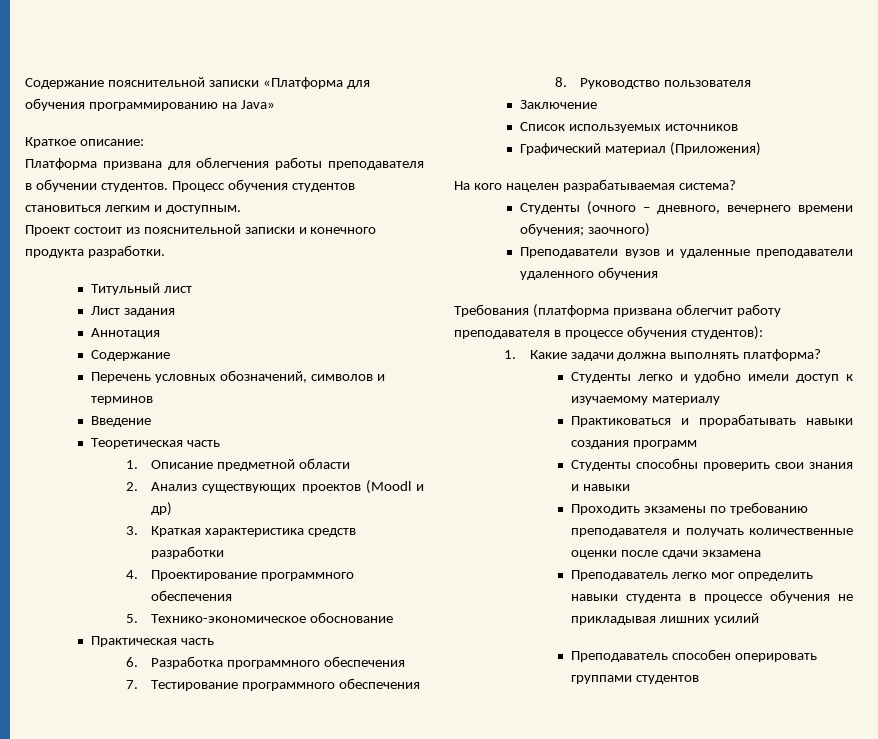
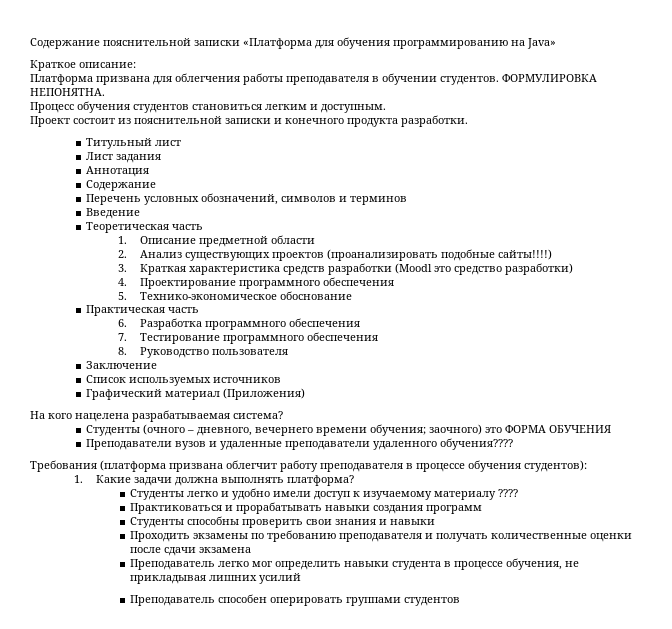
- Платформа призвана для облегчения работы преподавателя в обучении студентов. Процесс обучения студентов становиться легким и доступным.
+ Платформа призвана для облегчения работы преподавателя в обучении студентов. ФОРМУЛИРОВКА НЕПОНЯТНА.
+ Процесс обучения студентов становиться легким и доступным.
- 2. Анализ существующих проектов (Moodl и др)
+ 2. Анализ существующих проектов (проанализировать подобные сайты!!!!)
- 3. Краткая характеристика средств разработки
+ 3. Краткая характеристика средств разработки (Moodl это средство разработки)
- На кого нацелен разрабатываемая система?
+ На кого нацелена разрабатываемая система?
- Студенты (очного – дневного, вечернего времени обучения; заочного)
+ Студенты (очного – дневного, вечернего времени обучения; заочного) это ФОРМА ОБУЧЕНИЯ
- Преподаватели вузов и удаленные преподаватели удаленного обучения
+ Преподаватели вузов и удаленные преподаватели удаленного обучения????
- Студенты легко и удобно имели доступ к изучаемому материалу
+ Студенты легко и удобно имели доступ к изучаемому материалу ????
- Преподаватель легко мог определить навыки студента в процессе обучения не прикладывая лишних усилий
+ Преподаватель легко мог определить навыки студента в процессе обучения, не прикладывая лишних усилий

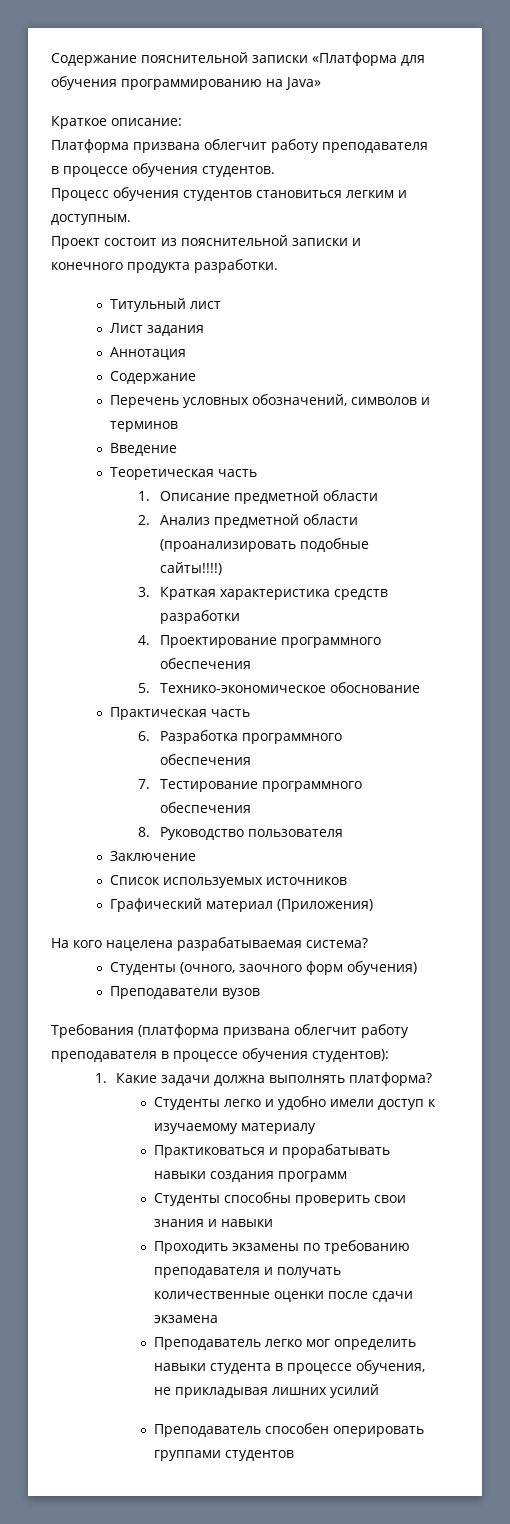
- Платформа призвана для облегчения работы преподавателя в обучении студентов. ФОРМУЛИРОВКА НЕПОНЯТНА.
+ Платформа призвана облегчит работу преподавателя в процессе обучения студентов.
- 2. Анализ существующих проектов (проанализировать подобные сайты!!!!)
+ 2. Анализ предметной области (проанализировать подобные сайты!!!!)
- 3. Краткая характеристика средств разработки (Moodl это средство разработки)
+ 3. Краткая характеристика средств разработки
- Студенты (очного – дневного, вечернего времени обучения; заочного) это ФОРМА ОБУЧЕНИЯ
- Преподаватели вузов и удаленные преподаватели удаленного обучения????
+ Студенты (очного, заочного форм обучения)
+ Преподаватели вузов
- Студенты легко и удобно имели доступ к изучаемому материалу ????
+ Студенты легко и удобно имели доступ к изучаемому материалу

